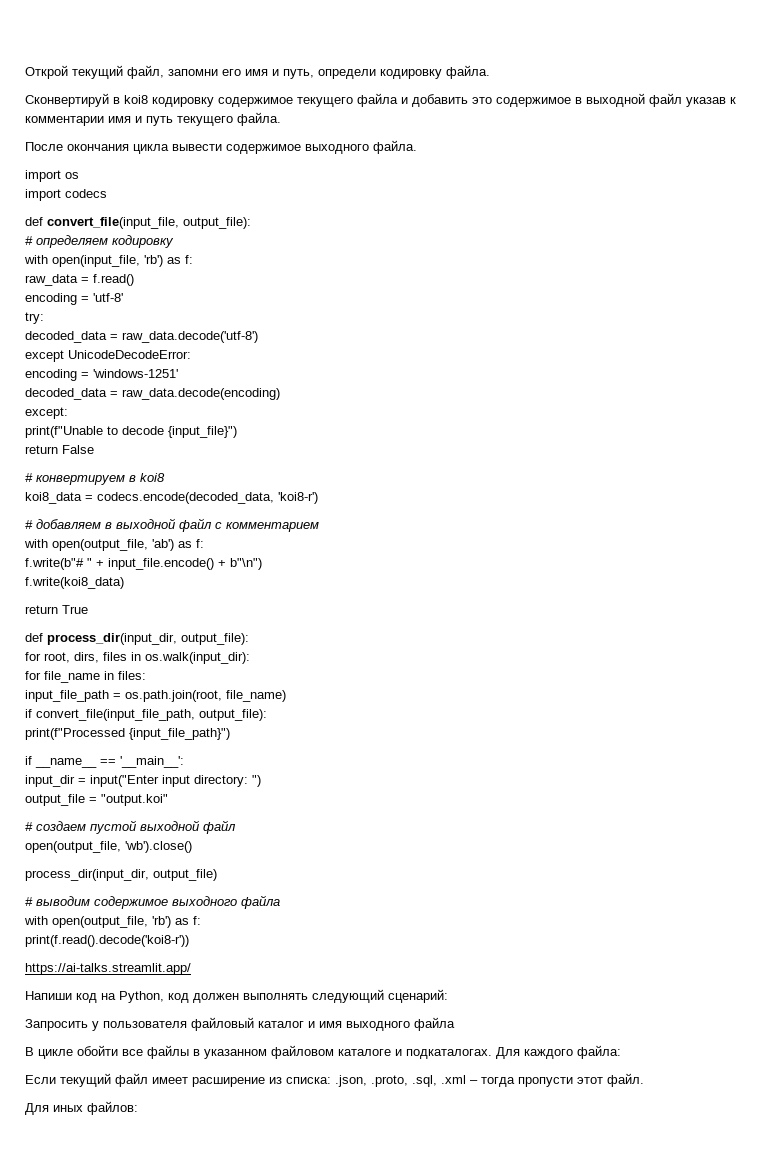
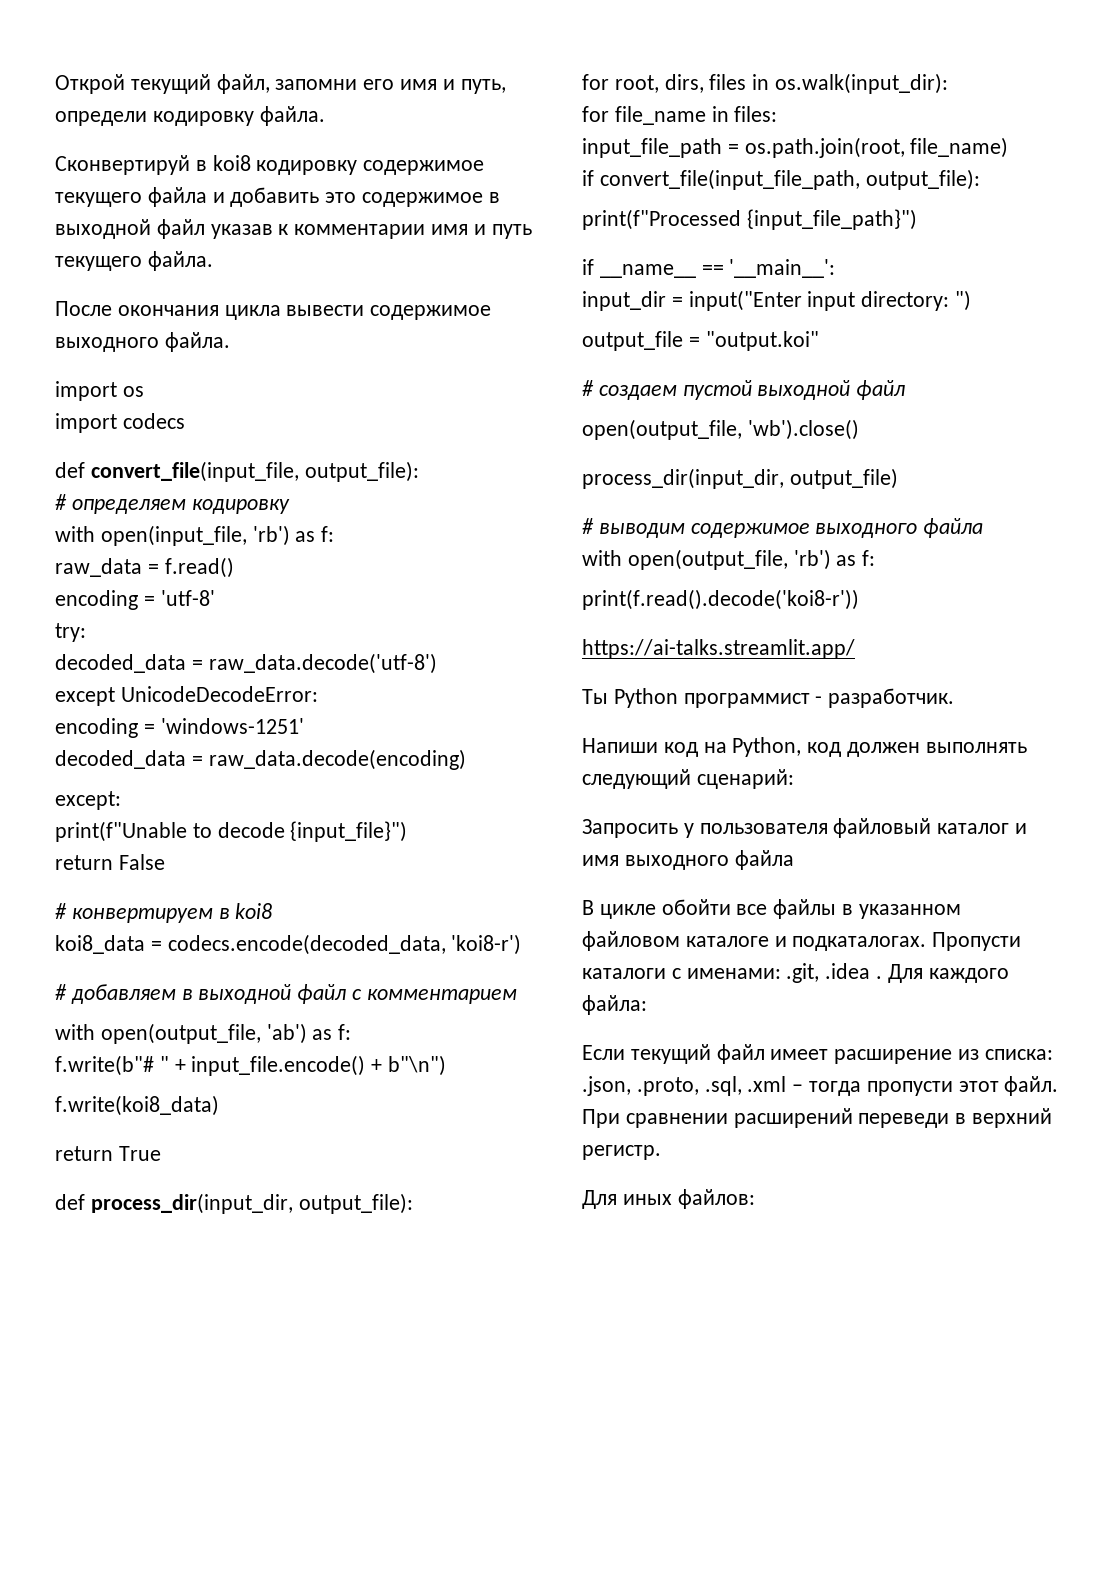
+ Ты Python программист - разработчик.
+ Пропусти каталоги с именами: .git, .idea .
+ При сравнении расширений переведи в верхний регистр.

